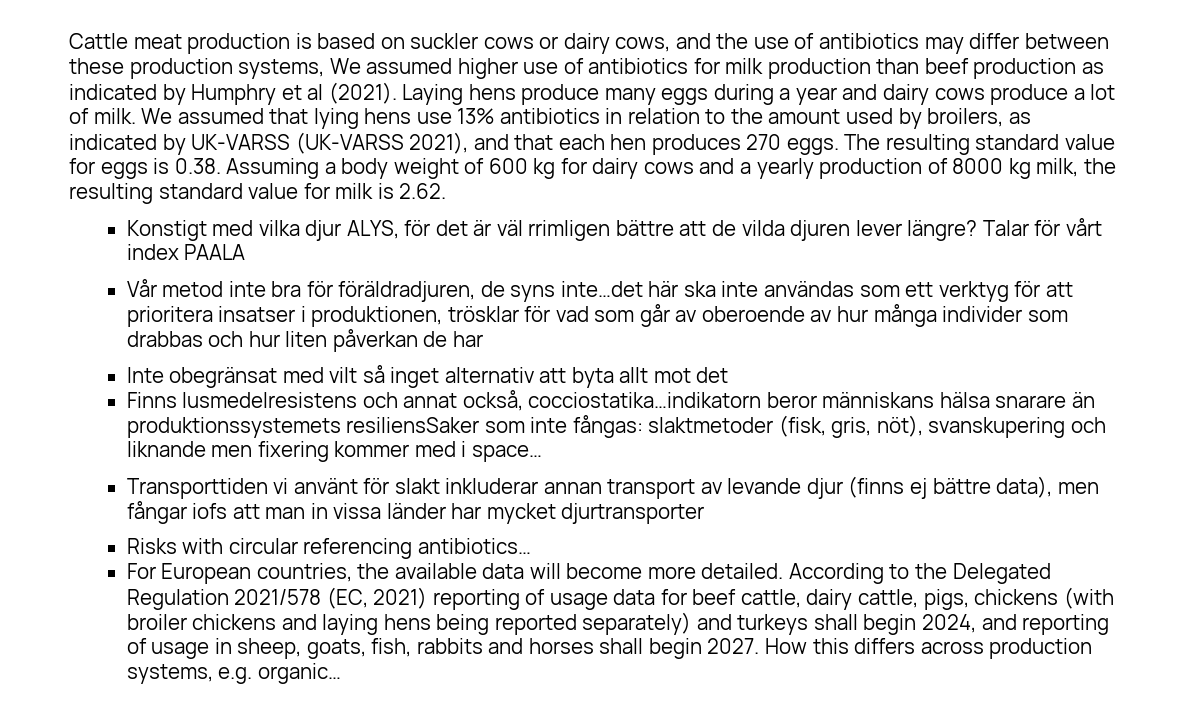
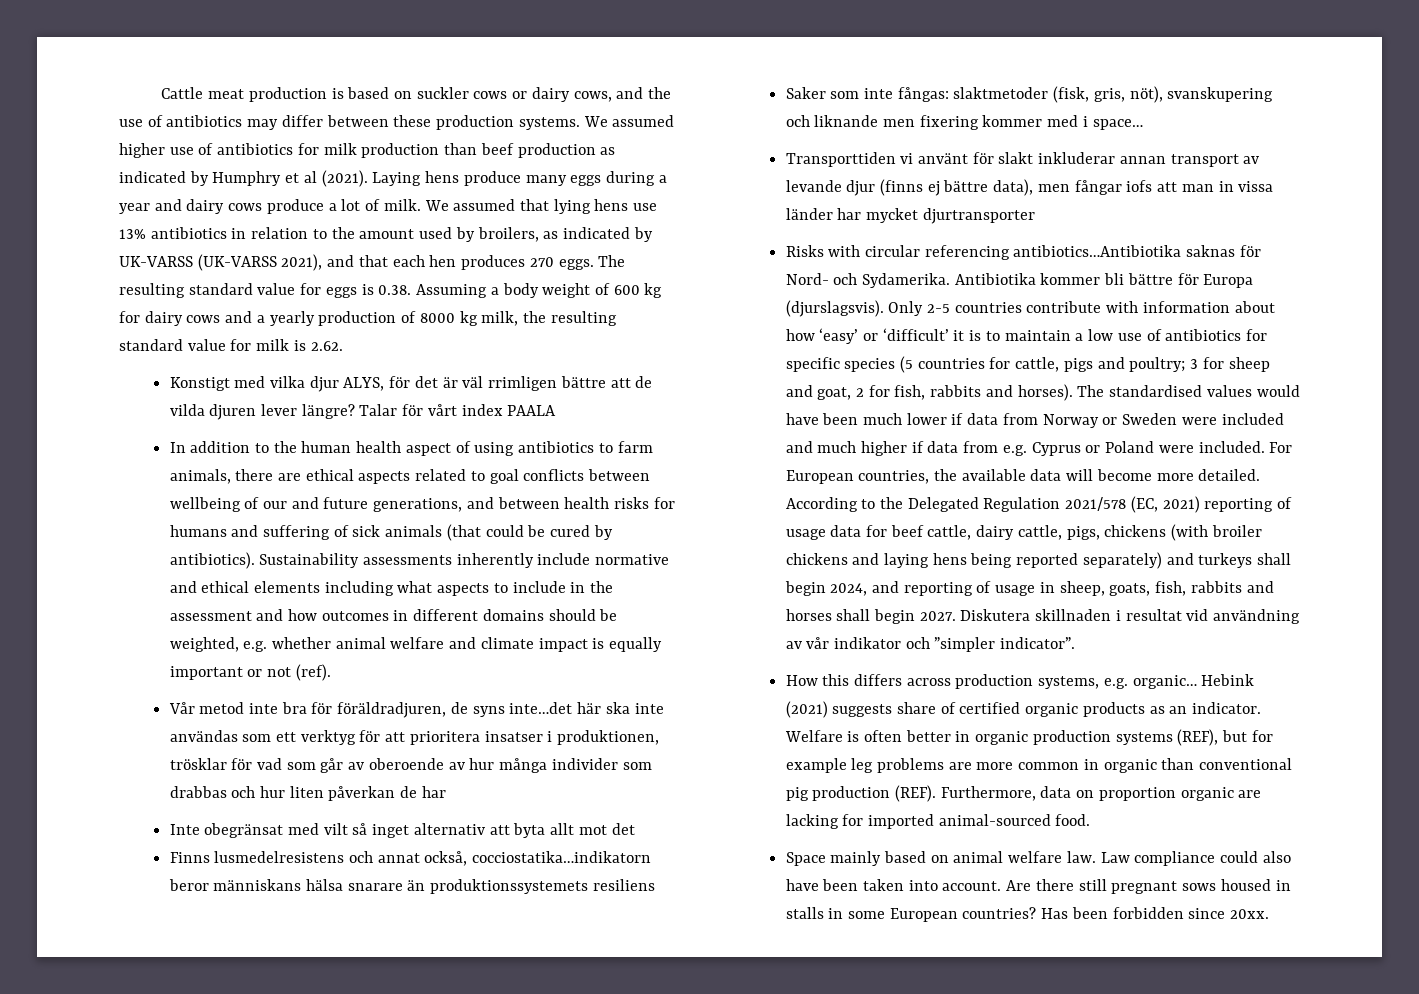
- Cattle meat production is based on suckler cows or dairy cows, and the use of antibiotics may differ between these production systems, We assumed higher use of antibiotics for milk production than beef production as indicated by Humphry et al (2021).
+ Cattle meat production is based on suckler cows or dairy cows, and the use of antibiotics may differ between these production systems. We assumed higher use of antibiotics for milk production than beef production as indicated by Humphry et al (2021).
+ In addition to the human health aspect of using antibiotics to farm animals, there are ethical aspects related to goal conflicts between wellbeing of our and future generations, and between health risks for humans and suffering of sick animals (that could be cured by antibiotics). Sustainability assessments inherently include normative and ethical elements including what aspects to include in the assessment and how outcomes in different domains should be weighted, e.g. whether animal welfare and climate impact is equally important or not (ref).
- Finns lusmedelresistens och annat också, cocciostatika…indikatorn beror människans hälsa snarare än produktionssystemets resiliensSaker som inte fångas: slaktmetoder (fisk, gris, nöt), svanskupering och liknande men fixering kommer med i space…
+ Finns lusmedelresistens och annat också, cocciostatika…indikatorn beror människans hälsa snarare än produktionssystemets resiliens
+ Saker som inte fångas: slaktmetoder (fisk, gris, nöt), svanskupering och liknande men fixering kommer med i space…
- Risks with circular referencing antibiotics…
- For European countries, the available data will become more detailed.
+ Risks with circular referencing antibiotics…Antibiotika saknas för Nord- och Sydamerika. Antibiotika kommer bli bättre för Europa (djurslagsvis). Only 2-5 countries contribute with information about how ‘easy’ or ‘difficult’ it is to maintain a low use of antibiotics for specific species (5 countries for cattle, pigs and poultry; 3 for sheep and goat, 2 for fish, rabbits and horses). The standardised values would have been much lower if data from Norway or Sweden were included and much higher if data from e.g. Cyprus or Poland were included. For European countries, the available data will become more detailed.
- According to the Delegated Regulation 2021/578 (EC, 2021) reporting of usage data for beef cattle, dairy cattle, pigs, chickens (with broiler chickens and laying hens being reported separately) and turkeys shall begin 2024, and reporting of usage in sheep, goats, fish, rabbits and horses shall begin 2027. How this differs across production systems, e.g. organic…
+ According to the Delegated Regulation 2021/578 (EC, 2021) reporting of usage data for beef cattle, dairy cattle, pigs, chickens (with broiler chickens and laying hens being reported separately) and turkeys shall begin 2024, and reporting of usage in sheep, goats, fish, rabbits and horses shall begin 2027. Diskutera skillnaden i resultat vid användning av vår indikator och ”simpler indicator”.
+ How this differs across production systems, e.g. organic…
+ Hebink (2021) suggests share of certified organic products as an indicator. Welfare is often better in organic production systems (REF), but for example leg problems are more common in organic than conventional pig production (REF). Furthermore, data on proportion organic are lacking for imported animal-sourced food.
+ Space mainly based on animal welfare law. Law compliance could also have been taken into account. Are there still pregnant sows housed in stalls in some European countries? Has been forbidden since 20xx.

